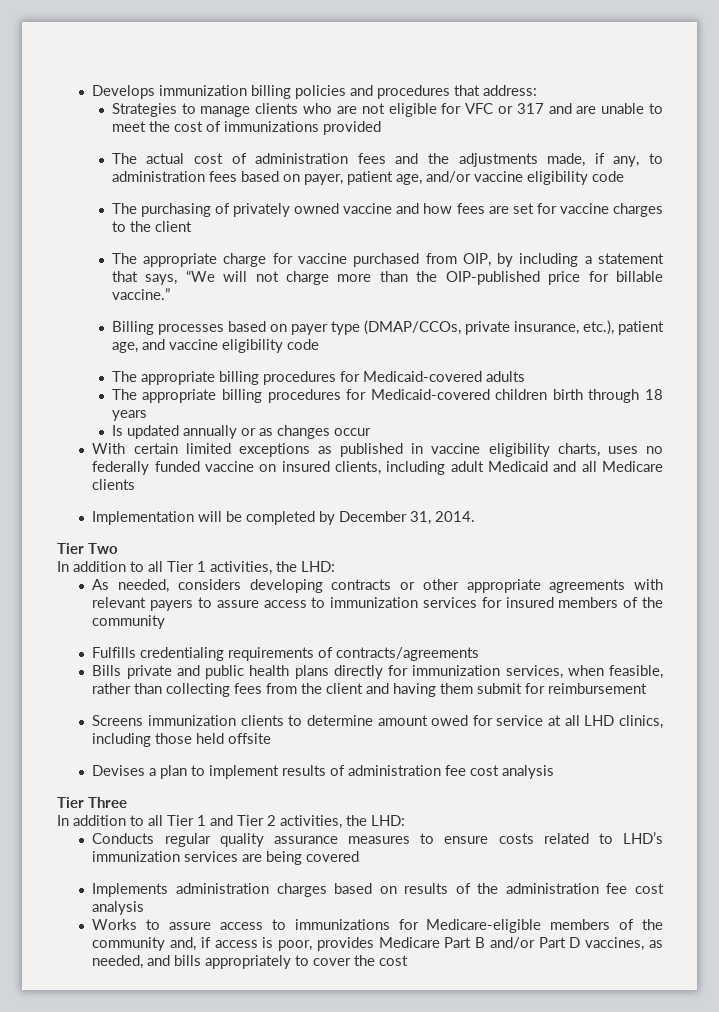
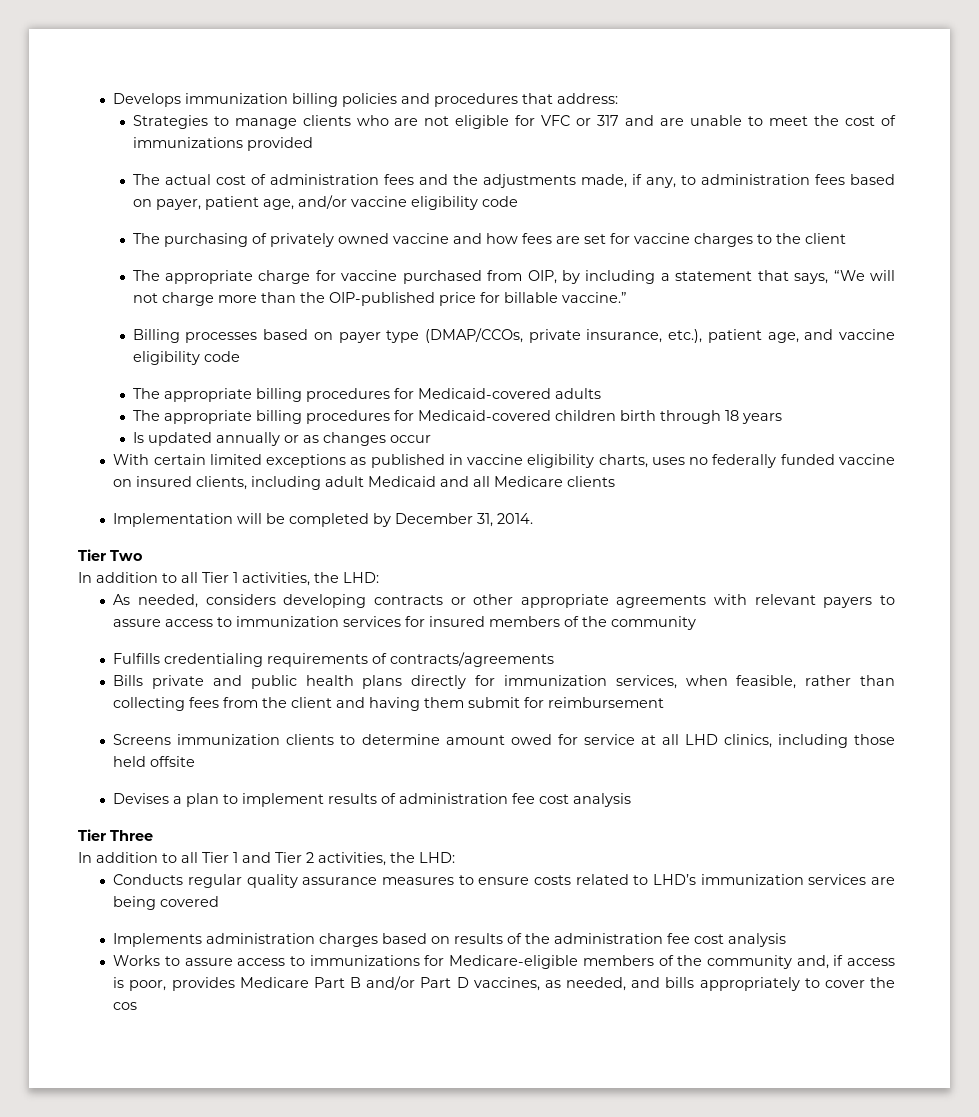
- Works to assure access to immunizations for Medicare-eligible members of the community and, if access is poor, provides Medicare Part B and/or Part D vaccines, as needed, and bills appropriately to cover the cost
+ Works to assure access to immunizations for Medicare-eligible members of the community and, if access is poor, provides Medicare Part B and/or Part D vaccines, as needed, and bills appropriately to cover the cos

